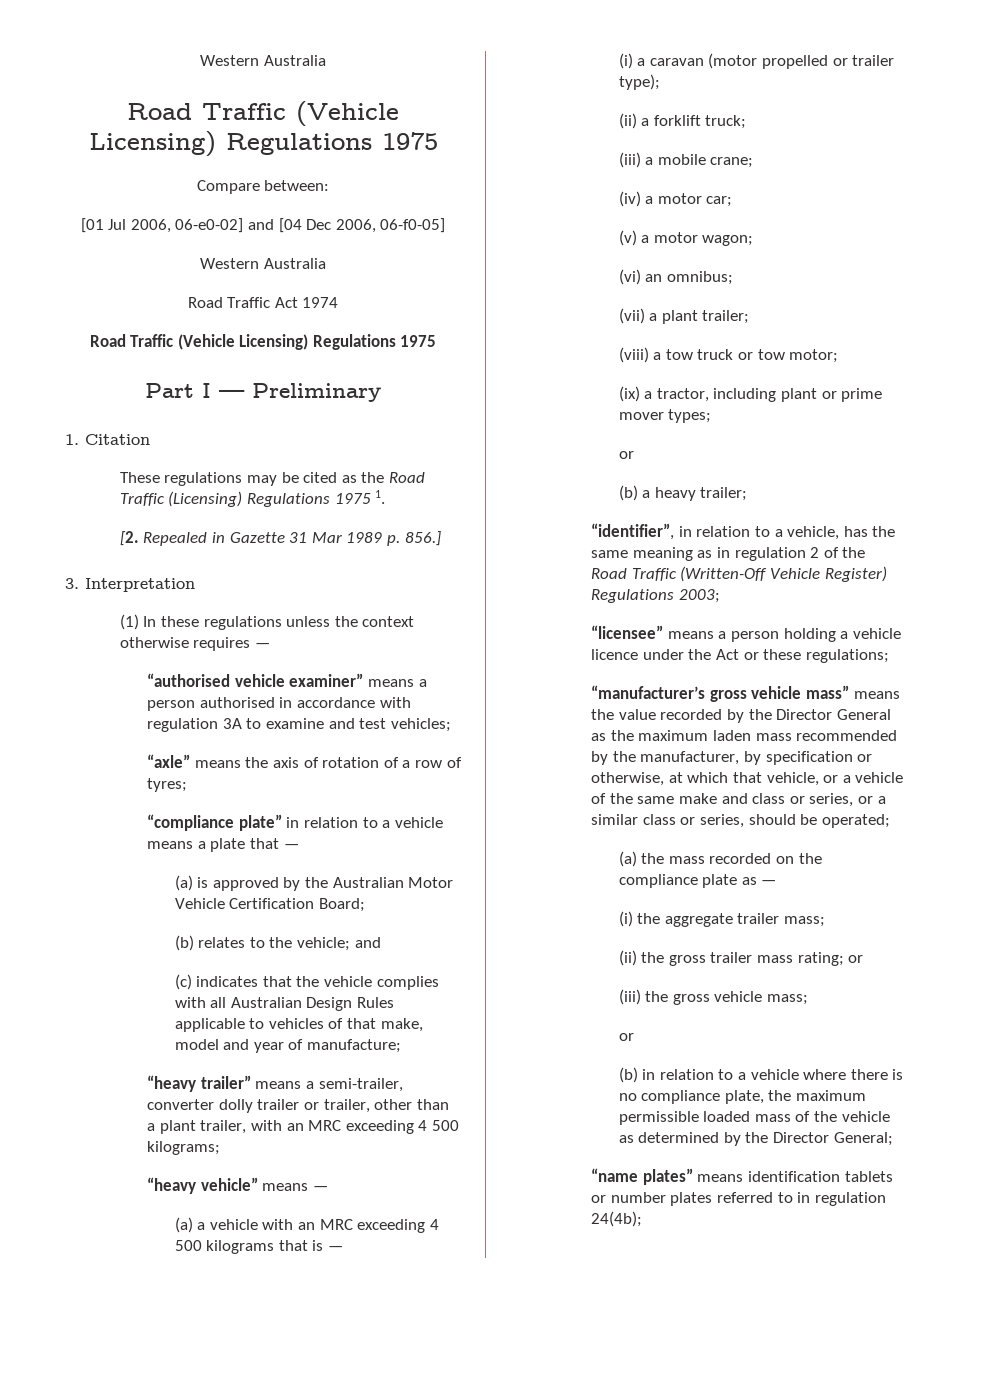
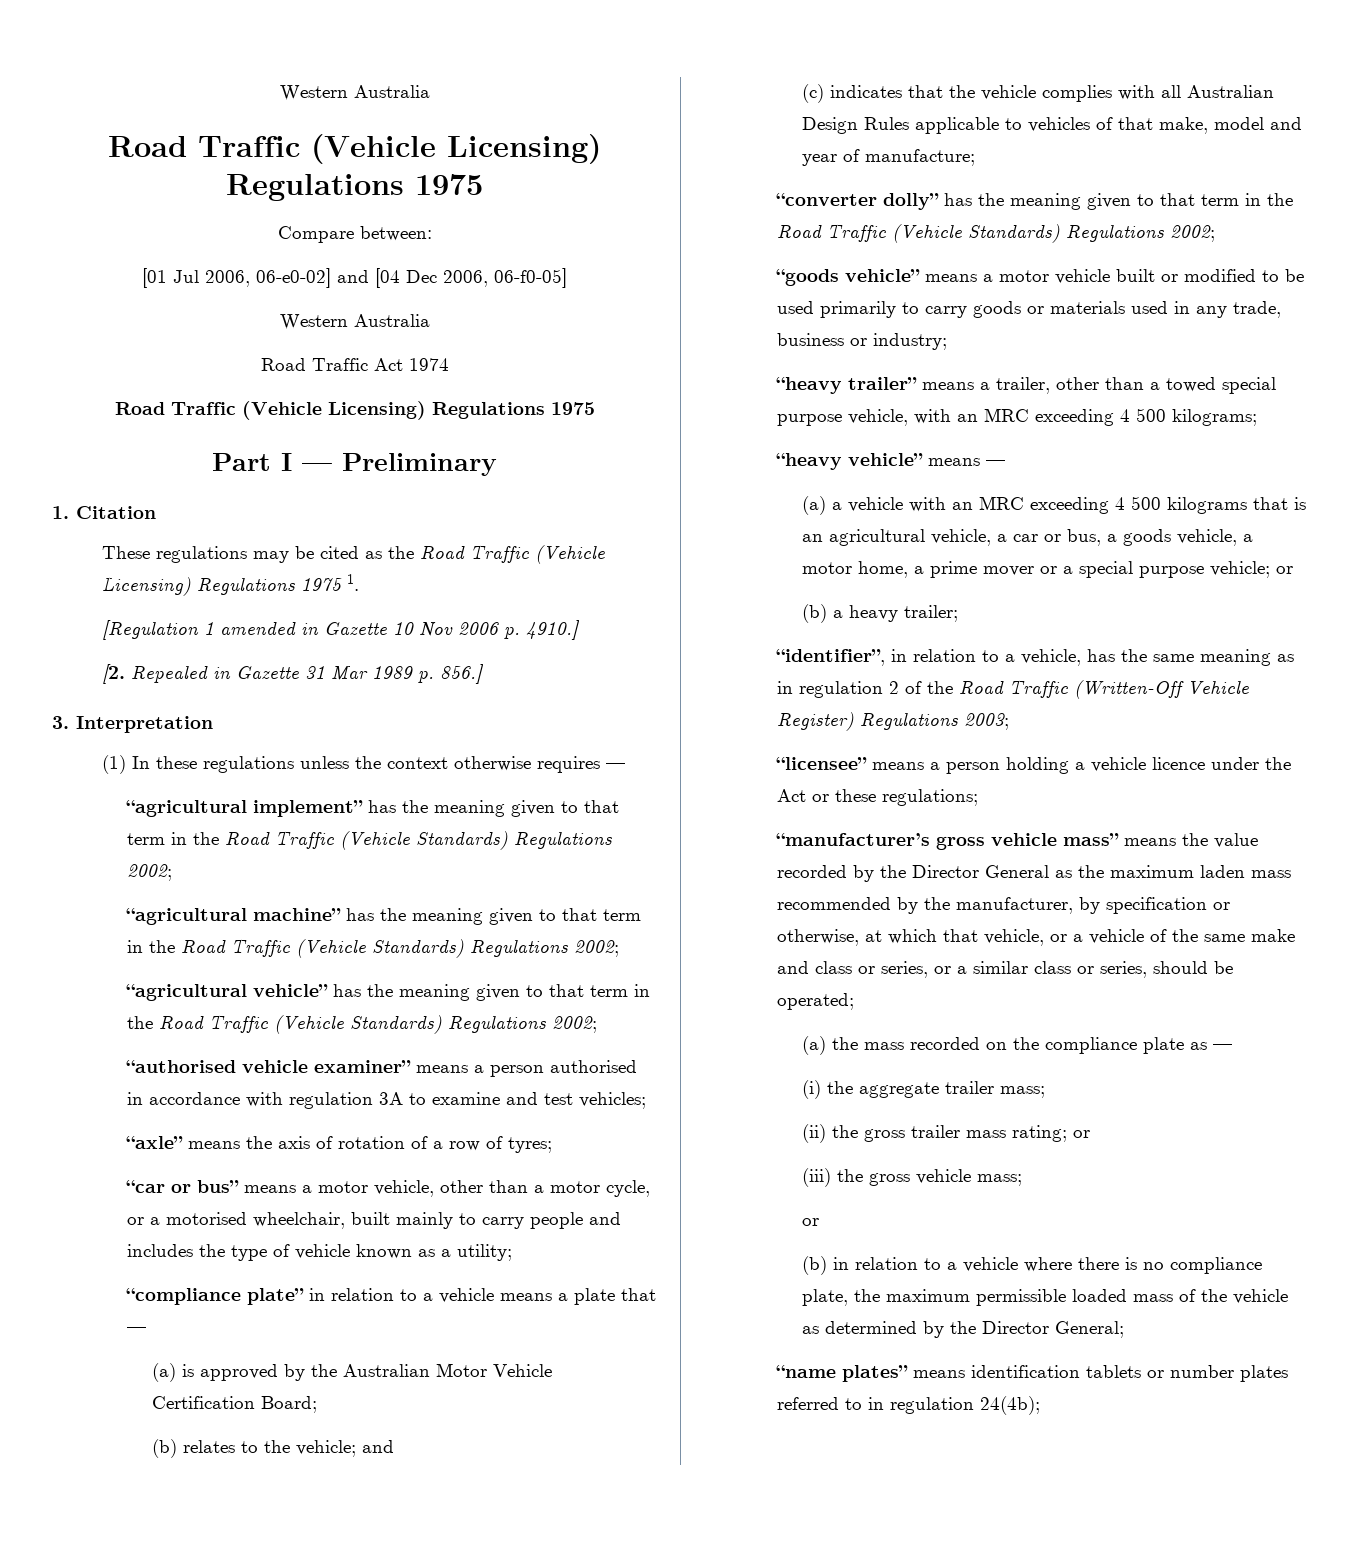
- These regulations may be cited as the Road Traffic (Licensing) Regulations 1975 1.
+ These regulations may be cited as the Road Traffic (Vehicle Licensing) Regulations 1975 1.
+ [Regulation 1 amended in Gazette 10 Nov 2006 p. 4910.]
+ “agricultural implement” has the meaning given to that term in the Road Traffic (Vehicle Standards) Regulations 2002;
+ “agricultural machine” has the meaning given to that term in the Road Traffic (Vehicle Standards) Regulations 2002;
+ “agricultural vehicle” has the meaning given to that term in the Road Traffic (Vehicle Standards) Regulations 2002;
+ “car or bus” means a motor vehicle, other than a motor cycle, or a motorised wheelchair, built mainly to carry people and includes the type of vehicle known as a utility;
- “heavy trailer” means a semi-trailer, converter dolly trailer or trailer, other than a plant trailer, with an MRC exceeding 4 500 kilograms;
+ “converter dolly” has the meaning given to that term in the Road Traffic (Vehicle Standards) Regulations 2002;
+ “goods vehicle” means a motor vehicle built or modified to be used primarily to carry goods or materials used in any trade, business or industry;
+ “heavy trailer” means a trailer, other than a towed special purpose vehicle, with an MRC exceeding 4 500 kilograms;
- (a) a vehicle with an MRC exceeding 4 500 kilograms that is —
- (i) a caravan (motor propelled or trailer type);
- (ii) a forklift truck;
- (iii) a mobile crane;
- (iv) a motor car;
- (v) a motor wagon;
- (vi) an omnibus;
- (vii) a plant trailer;
- (viii) a tow truck or tow motor;
- (ix) a tractor, including plant or prime mover types;
- or
+ (a) a vehicle with an MRC exceeding 4 500 kilograms that is an agricultural vehicle, a car or bus, a goods vehicle, a motor home, a prime mover or a special purpose vehicle; or

